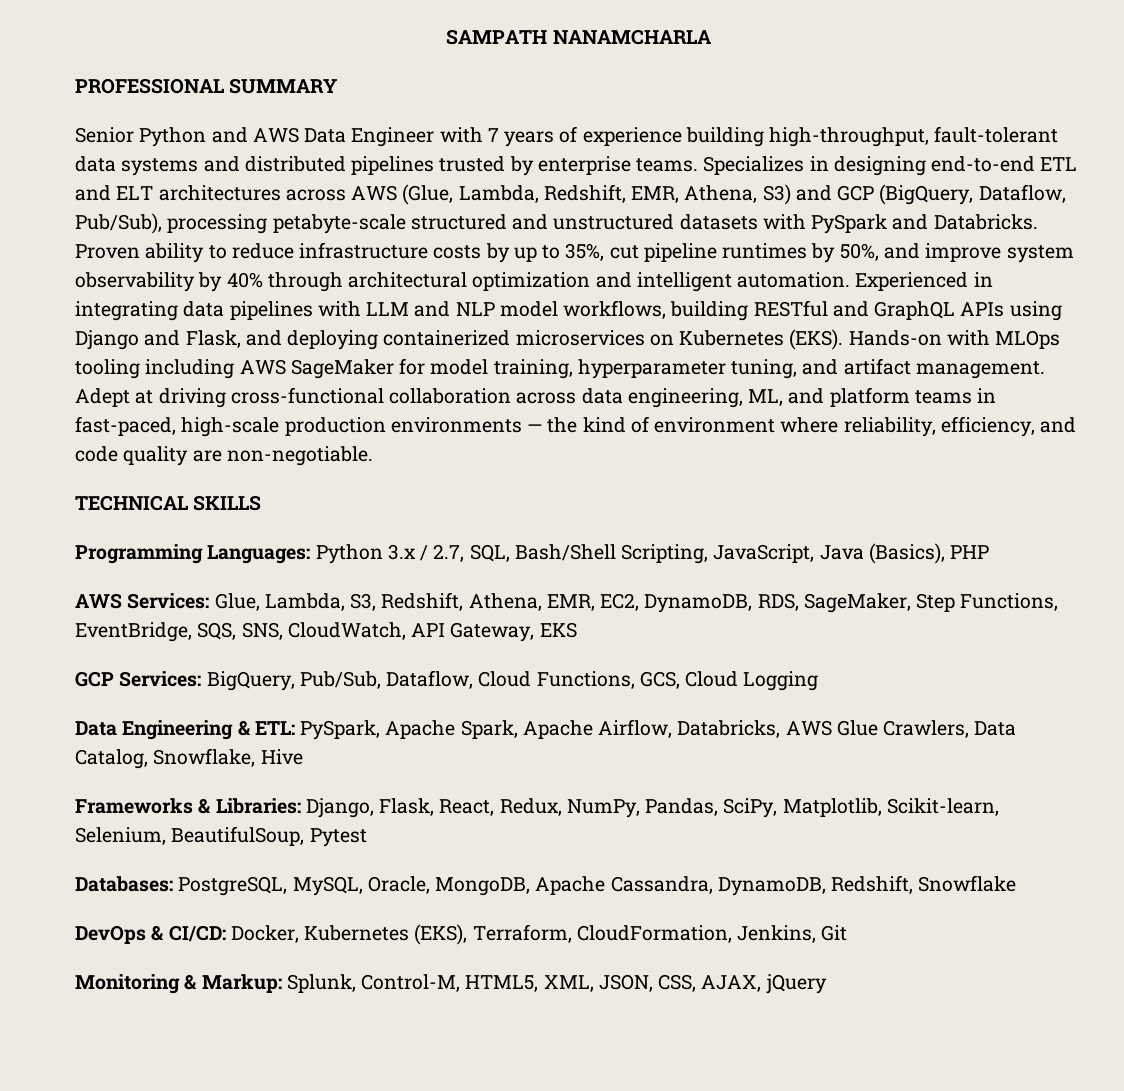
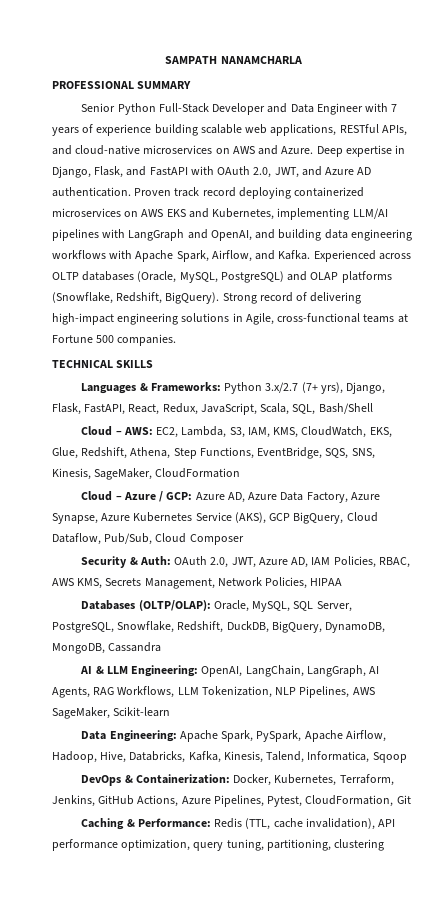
- Senior Python and AWS Data Engineer with 7 years of experience building high-throughput, fault-tolerant data systems and distributed pipelines trusted by enterprise teams. Specializes in designing end-to-end ETL and ELT architectures across AWS (Glue, Lambda, Redshift, EMR, Athena, S3) and GCP (BigQuery, Dataflow, Pub/Sub), processing petabyte-scale structured and unstructured datasets with PySpark and Databricks. Proven ability to reduce infrastructure costs by up to 35%, cut pipeline runtimes by 50%, and improve system observability by 40% through architectural optimization and intelligent automation. Experienced in integrating data pipelines with LLM and NLP model workflows, building RESTful and GraphQL APIs using Django and Flask, and deploying containerized microservices on Kubernetes (EKS). Hands-on with MLOps tooling including AWS SageMaker for model training, hyperparameter tuning, and artifact management. Adept at driving cross-functional collaboration across data engineering, ML, and platform teams in fast-paced, high-scale production environments — the kind of environment where reliability, efficiency, and code quality are non-negotiable.
+ Senior Python Full-Stack Developer and Data Engineer with 7 years of experience building scalable web applications, RESTful APIs, and cloud-native microservices on AWS and Azure. Deep expertise in Django, Flask, and FastAPI with OAuth 2.0, JWT, and Azure AD authentication. Proven track record deploying containerized microservices on AWS EKS and Kubernetes, implementing LLM/AI pipelines with LangGraph and OpenAI, and building data engineering workflows with Apache Spark, Airflow, and Kafka. Experienced across OLTP databases (Oracle, MySQL, PostgreSQL) and OLAP platforms (Snowflake, Redshift, BigQuery). Strong record of delivering high-impact engineering solutions in Agile, cross-functional teams at Fortune 500 companies.
  TECHNICAL SKILLS
- Programming Languages: Python 3.x / 2.7, SQL, Bash/Shell Scripting, JavaScript, Java (Basics), PHP
- AWS Services: Glue, Lambda, S3, Redshift, Athena, EMR, EC2, DynamoDB, RDS, SageMaker, Step Functions, EventBridge, SQS, SNS, CloudWatch, API Gateway, EKS
- GCP Services: BigQuery, Pub/Sub, Dataflow, Cloud Functions, GCS, Cloud Logging
- Data Engineering & ETL: PySpark, Apache Spark, Apache Airflow, Databricks, AWS Glue Crawlers, Data Catalog, Snowflake, Hive
- Frameworks & Libraries: Django, Flask, React, Redux, NumPy, Pandas, SciPy, Matplotlib, Scikit-learn, Selenium, BeautifulSoup, Pytest
- Databases: PostgreSQL, MySQL, Oracle, MongoDB, Apache Cassandra, DynamoDB, Redshift, Snowflake
- DevOps & CI/CD: Docker, Kubernetes (EKS), Terraform, CloudFormation, Jenkins, Git
- Monitoring & Markup: Splunk, Control-M, HTML5, XML, JSON, CSS, AJAX, jQuery
+ Languages & Frameworks: Python 3.x/2.7 (7+ yrs), Django, Flask, FastAPI, React, Redux, JavaScript, Scala, SQL, Bash/Shell
+ Cloud – AWS: EC2, Lambda, S3, IAM, KMS, CloudWatch, EKS, Glue, Redshift, Athena, Step Functions, EventBridge, SQS, SNS, Kinesis, SageMaker, CloudFormation
+ Cloud – Azure / GCP: Azure AD, Azure Data Factory, Azure Synapse, Azure Kubernetes Service (AKS), GCP BigQuery, Cloud Dataflow, Pub/Sub, Cloud Composer
+ Security & Auth: OAuth 2.0, JWT, Azure AD, IAM Policies, RBAC, AWS KMS, Secrets Management, Network Policies, HIPAA
+ Databases (OLTP/OLAP): Oracle, MySQL, SQL Server, PostgreSQL, Snowflake, Redshift, DuckDB, BigQuery, DynamoDB, MongoDB, Cassandra
+ AI & LLM Engineering: OpenAI, LangChain, LangGraph, AI Agents, RAG Workflows, LLM Tokenization, NLP Pipelines, AWS SageMaker, Scikit-learn
+ Data Engineering: Apache Spark, PySpark, Apache Airflow, Hadoop, Hive, Databricks, Kafka, Kinesis, Talend, Informatica, Sqoop
+ DevOps & Containerization: Docker, Kubernetes, Terraform, Jenkins, GitHub Actions, Azure Pipelines, Pytest, CloudFormation, Git
+ Caching & Performance: Redis (TTL, cache invalidation), API performance optimization, query tuning, partitioning, clustering

